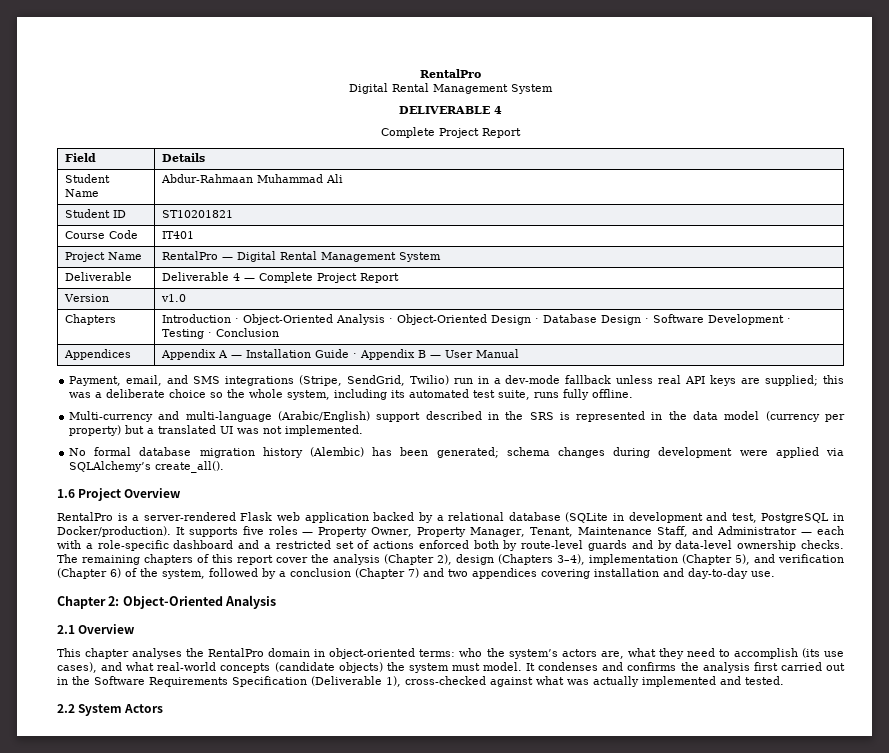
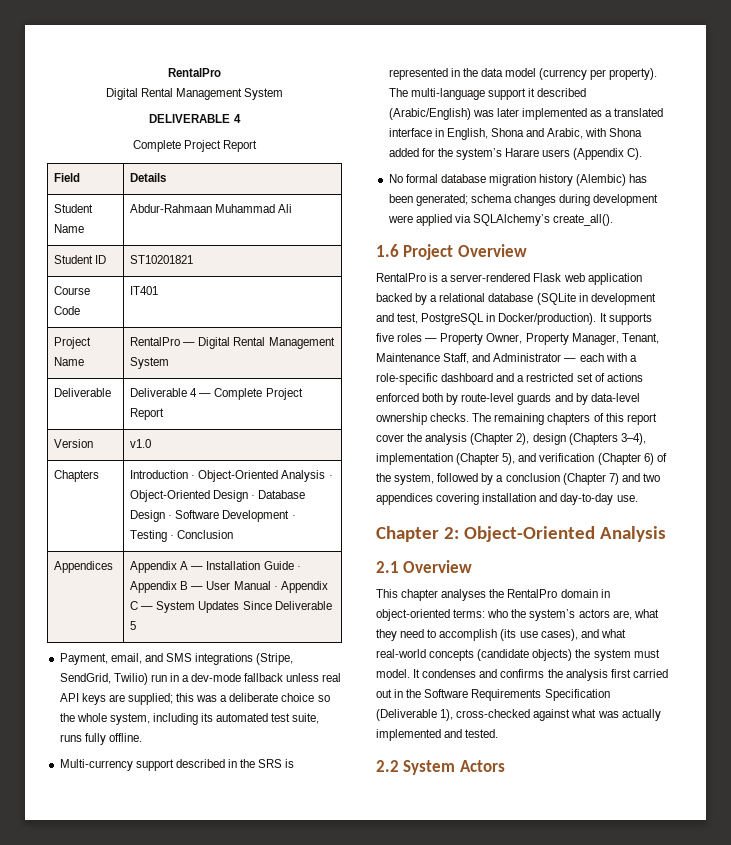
- Appendices | Appendix A — Installation Guide · Appendix B — User Manual
+ Appendices | Appendix A — Installation Guide · Appendix B — User Manual · Appendix C — System Updates Since Deliverable 5
- Multi-currency and multi-language (Arabic/English) support described in the SRS is represented in the data model (currency per property) but a translated UI was not implemented.
+ Multi-currency support described in the SRS is represented in the data model (currency per property). The multi-language support it described (Arabic/English) was later implemented as a translated interface in English, Shona and Arabic, with Shona added for the system’s Harare users (Appendix C).

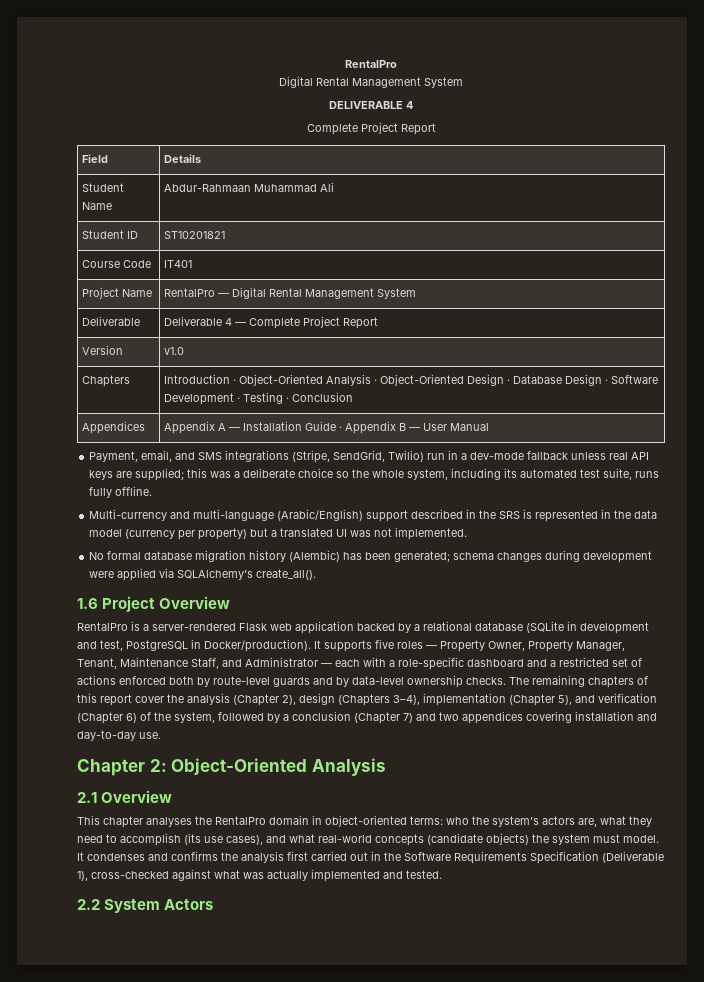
- Appendices | Appendix A — Installation Guide · Appendix B — User Manual · Appendix C — System Updates Since Deliverable 5
+ Appendices | Appendix A — Installation Guide · Appendix B — User Manual
- Multi-currency support described in the SRS is represented in the data model (currency per property). The multi-language support it described (Arabic/English) was later implemented as a translated interface in English, Shona and Arabic, with Shona added for the system’s Harare users (Appendix C).
+ Multi-currency and multi-language (Arabic/English) support described in the SRS is represented in the data model (currency per property) but a translated UI was not implemented.

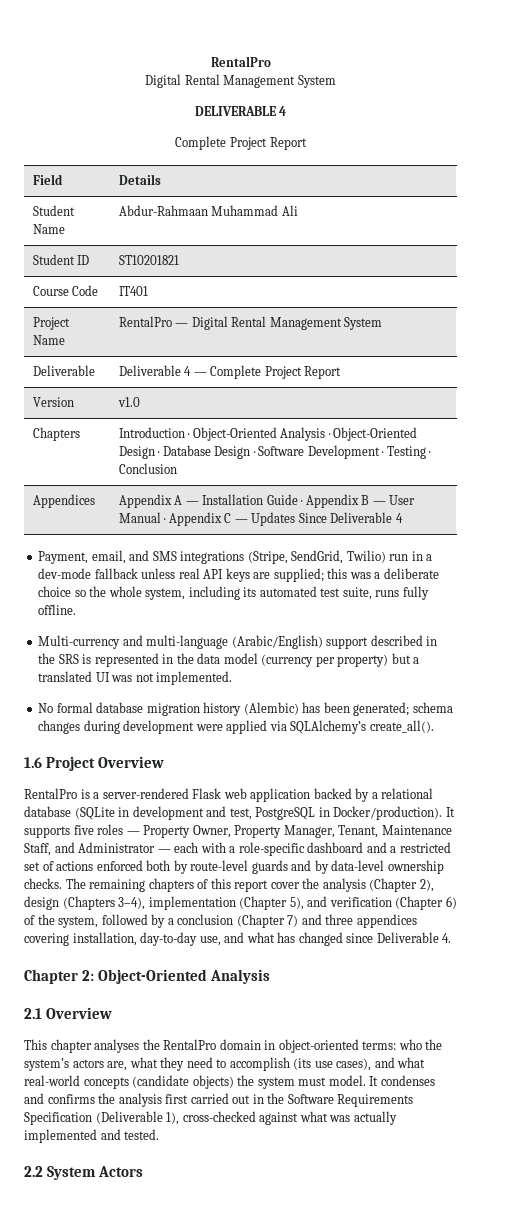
- Appendices | Appendix A — Installation Guide · Appendix B — User Manual
+ Appendices | Appendix A — Installation Guide · Appendix B — User Manual · Appendix C — Updates Since Deliverable 4
- The remaining chapters of this report cover the analysis (Chapter 2), design (Chapters 3–4), implementation (Chapter 5), and verification (Chapter 6) of the system, followed by a conclusion (Chapter 7) and two appendices covering installation and day-to-day use.
+ The remaining chapters of this report cover the analysis (Chapter 2), design (Chapters 3–4), implementation (Chapter 5), and verification (Chapter 6) of the system, followed by a conclusion (Chapter 7) and three appendices covering installation, day-to-day use, and what has changed since Deliverable 4.

